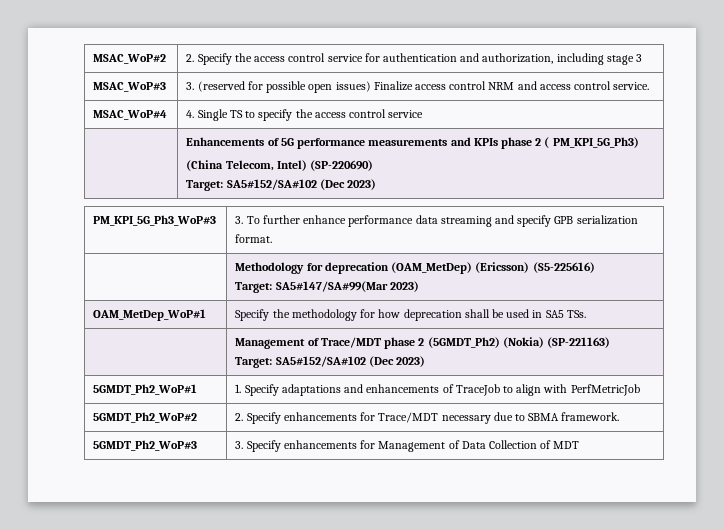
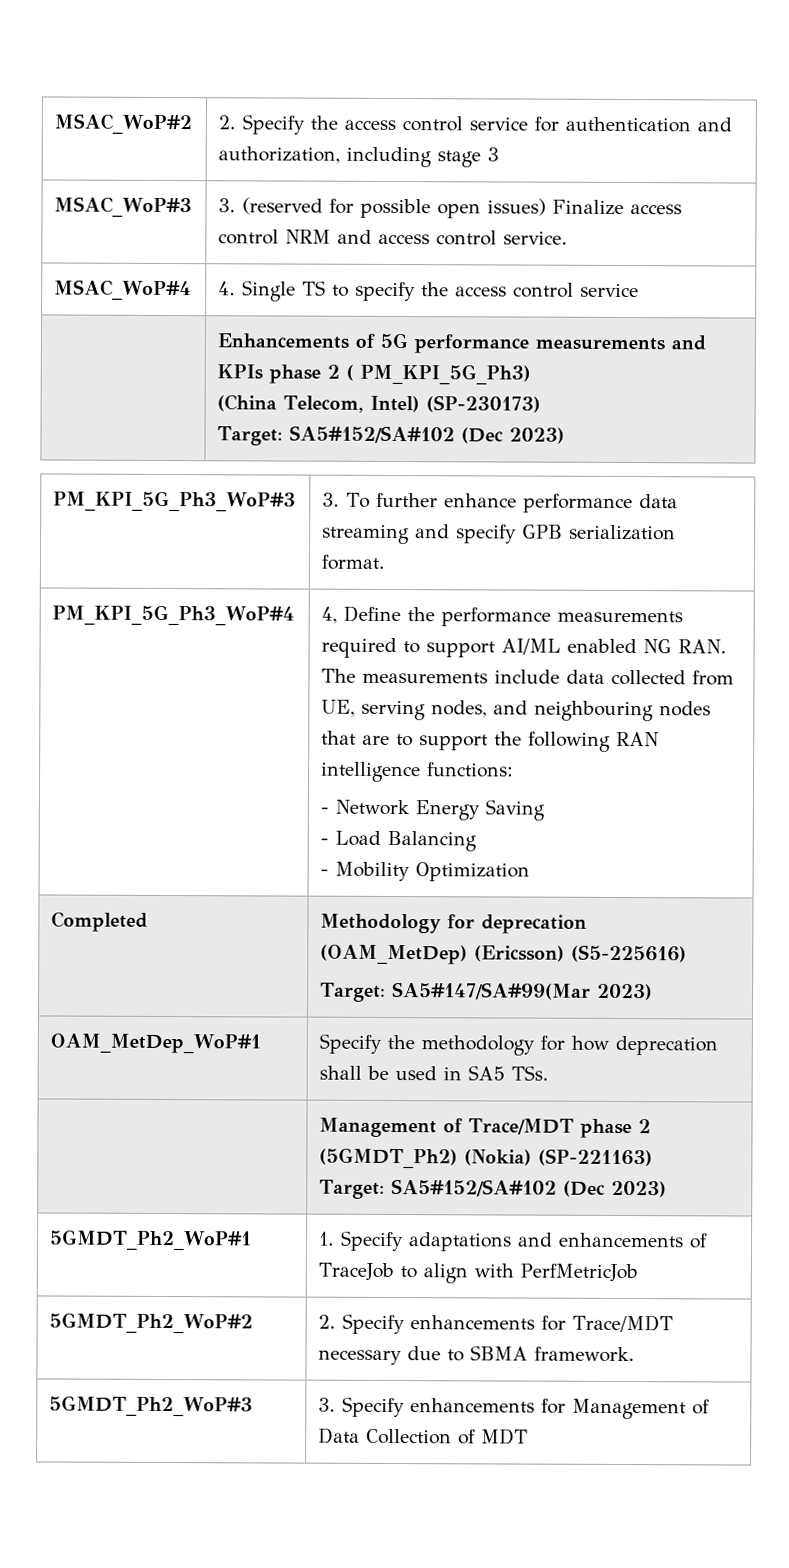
  | Enhancements of 5G performance measurements and KPIs phase 2 ( PM_KPI_5G_Ph3)
- (China Telecom, Intel) (SP-220690)
+ (China Telecom, Intel) (SP-230173)
- Methodology for deprecation (OAM_MetDep) (Ericsson) (S5-225616)
+ PM_KPI_5G_Ph3_WoP#4 | 4, Define the performance measurements required to support AI/ML enabled NG RAN. The measurements include data collected from UE, serving nodes, and neighbouring nodes that are to support the following RAN intelligence functions:
+ - Network Energy Saving
+ - Load Balancing
+ - Mobility Optimization
+ Completed | Methodology for deprecation (OAM_MetDep) (Ericsson) (S5-225616)

